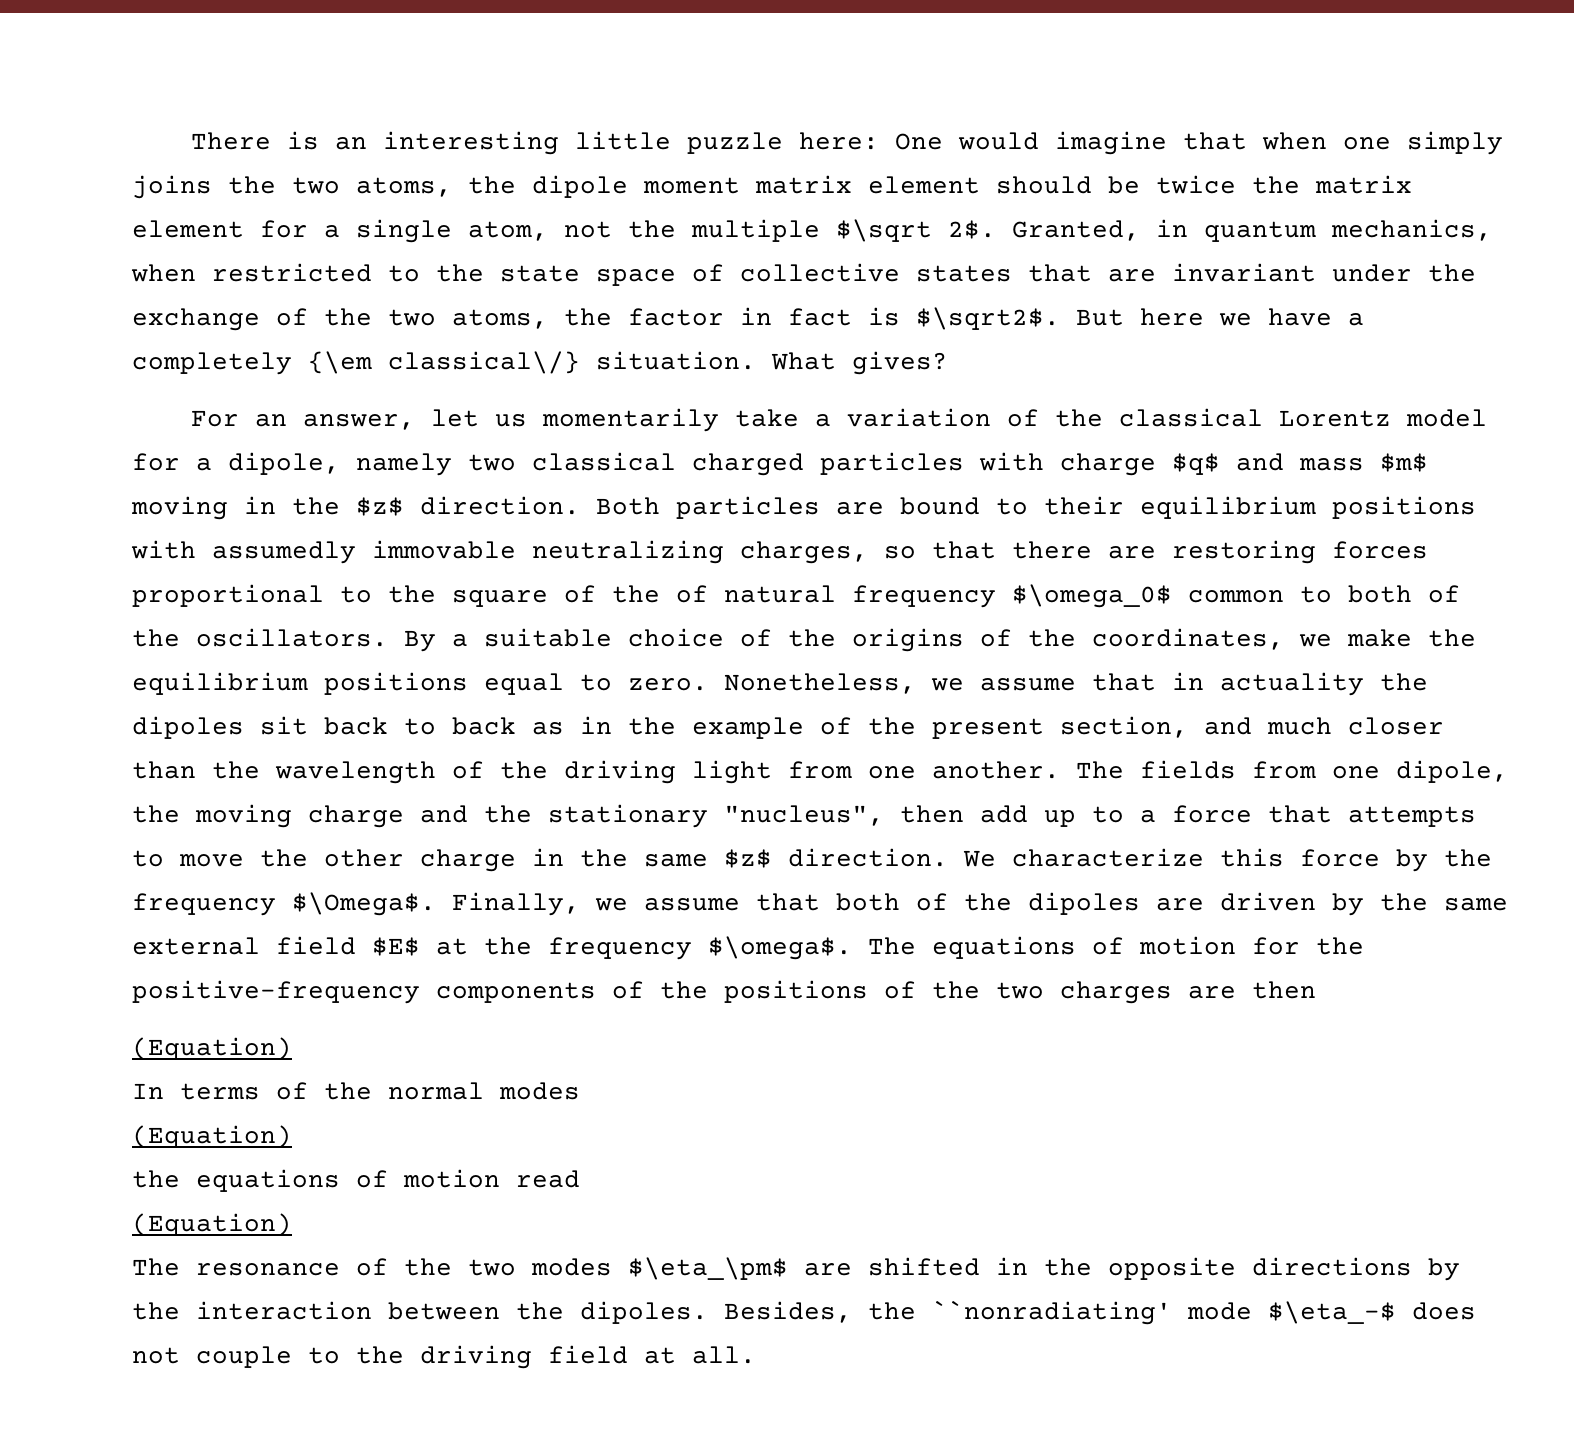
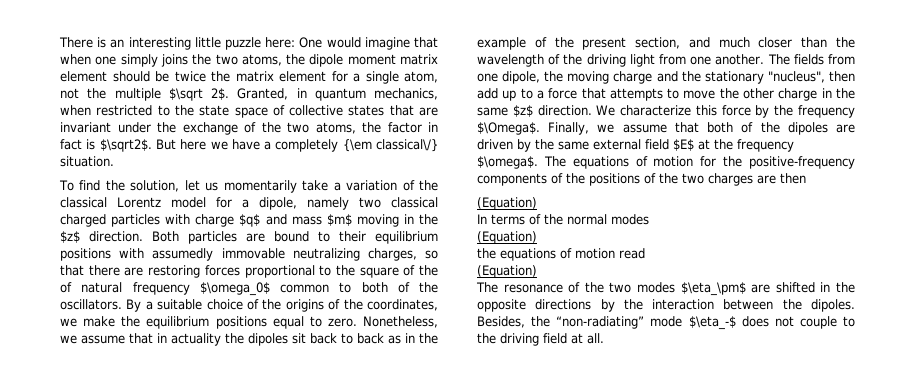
- But here we have a completely {\em classical\/} situation. What gives?
- For an answer, let us momentarily take a variation of the classical Lorentz model for a dipole, namely two classical charged particles with charge $q$ and mass $m$ moving in the $z$ direction.
+ But here we have a completely {\em classical\/} situation.
+ To find the solution, let us momentarily take a variation of the classical Lorentz model for a dipole, namely two classical charged particles with charge $q$ and mass $m$ moving in the $z$ direction.
- Besides, the ``nonradiating' mode $\eta_-$ does not couple to the driving field at all.
+ Besides, the “non-radiating” mode $\eta_-$ does not couple to the driving field at all.

